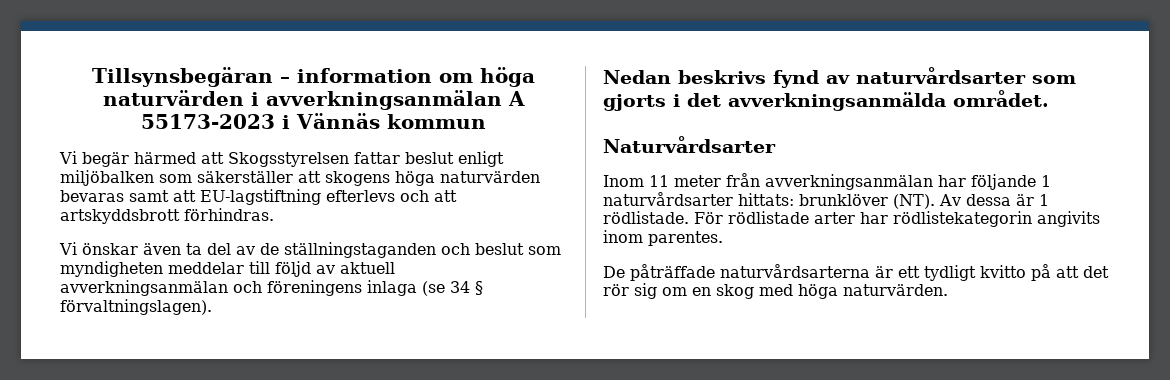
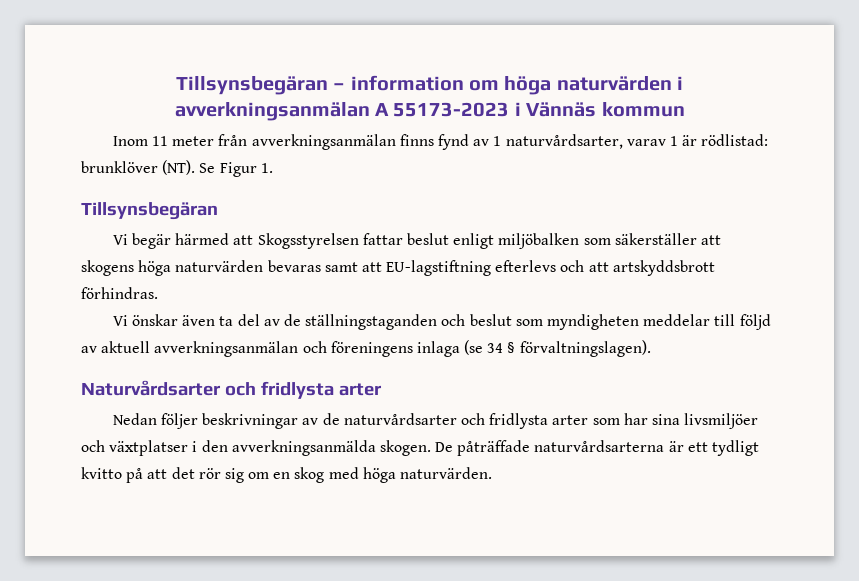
+ Inom 11 meter från avverkningsanmälan finns fynd av 1 naturvårdsarter, varav 1 är rödlistad: brunklöver (NT). Se Figur 1.
+ Tillsynsbegäran
- Nedan beskrivs fynd av naturvårdsarter som gjorts i det avverkningsanmälda området.
- Naturvårdsarter
- Inom 11 meter från avverkningsanmälan har följande 1 naturvårdsarter hittats: brunklöver (NT). Av dessa är 1 rödlistade. För rödlistade arter har rödlistekategorin angivits inom parentes.
- De påträffade naturvårdsarterna är ett tydligt kvitto på att det rör sig om en skog med höga naturvärden.
+ Naturvårdsarter och fridlysta arter
+ Nedan följer beskrivningar av de naturvårdsarter och fridlysta arter som har sina livsmiljöer och växtplatser i den avverkningsanmälda skogen. De påträffade naturvårdsarterna är ett tydligt kvitto på att det rör sig om en skog med höga naturvärden.

